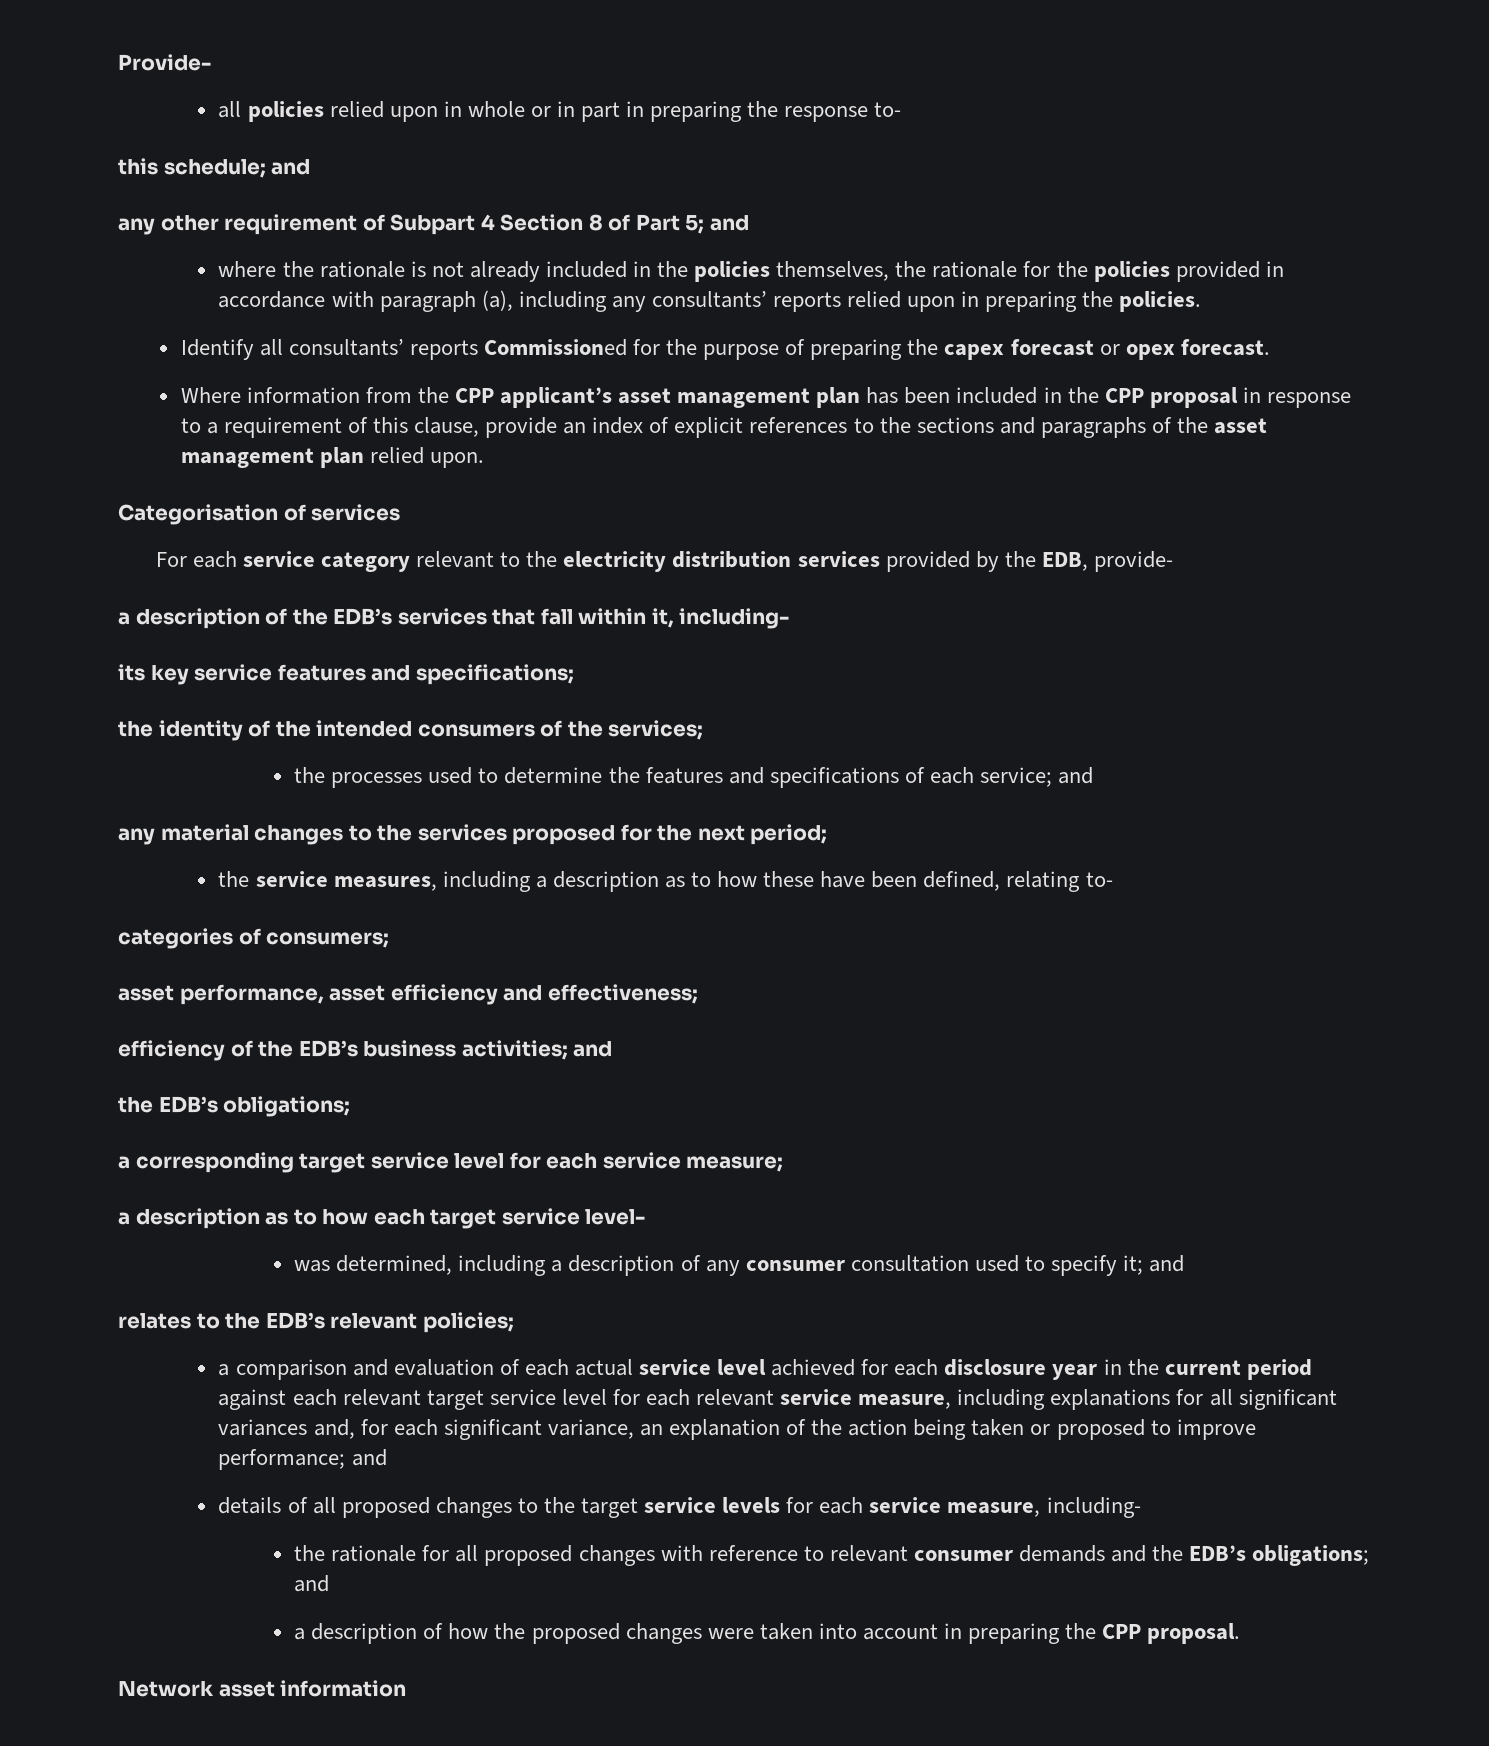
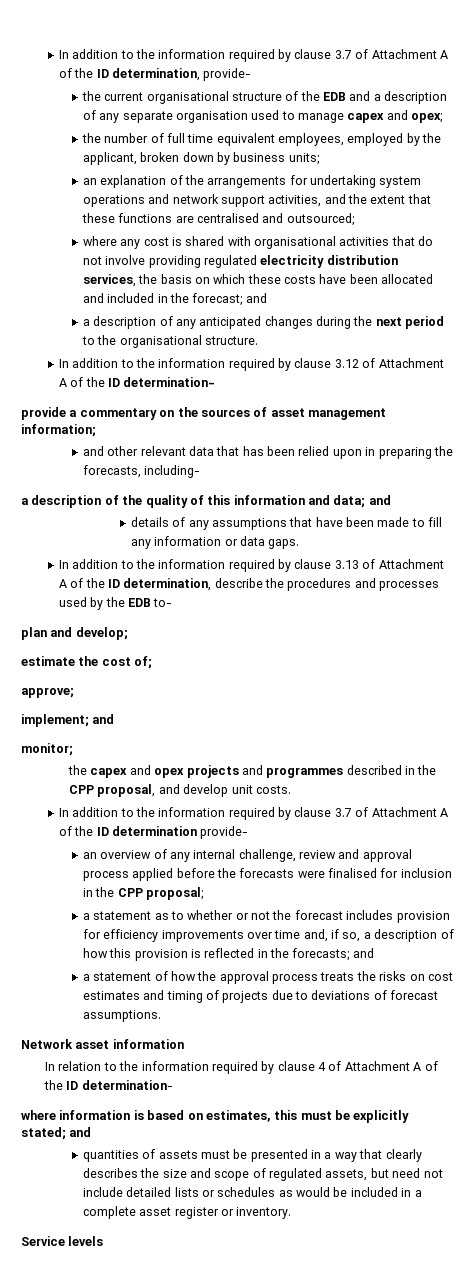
- Provide-
- all policies relied upon in whole or in part in preparing the response to-
- this schedule; and
- any other requirement of Subpart 4 Section 8 of Part 5; and
- where the rationale is not already included in the policies themselves, the rationale for the policies provided in accordance with paragraph (a), including any consultants’ reports relied upon in preparing the policies.
- Identify all consultants’ reports Commissioned for the purpose of preparing the capex forecast or opex forecast.
- Where information from the CPP applicant’s asset management plan has been included in the CPP proposal in response to a requirement of this clause, provide an index of explicit references to the sections and paragraphs of the asset management plan relied upon.
- Categorisation of services
- For each service category relevant to the electricity distribution services provided by the EDB, provide-
- a description of the EDB’s services that fall within it, including-
- its key service features and specifications;
- the identity of the intended consumers of the services;
- the processes used to determine the features and specifications of each service; and
- any material changes to the services proposed for the next period;
- the service measures, including a description as to how these have been defined, relating to-
- categories of consumers;
- asset performance, asset efficiency and effectiveness;
- efficiency of the EDB’s business activities; and
- the EDB’s obligations;
- a corresponding target service level for each service measure;
- a description as to how each target service level-
- was determined, including a description of any consumer consultation used to specify it; and
- relates to the EDB’s relevant policies;
- a comparison and evaluation of each actual service level achieved for each disclosure year in the current period against each relevant target service level for each relevant service measure, including explanations for all significant variances and, for each significant variance, an explanation of the action being taken or proposed to improve performance; and
- details of all proposed changes to the target service levels for each service measure, including-
- the rationale for all proposed changes with reference to relevant consumer demands and the EDB’s obligations; and
- a description of how the proposed changes were taken into account in preparing the CPP proposal.
+ In addition to the information required by clause 3.7 of Attachment A of the ID determination, provide-
+ the current organisational structure of the EDB and a description of any separate organisation used to manage capex and opex;
+ the number of full time equivalent employees, employed by the applicant, broken down by business units;
+ an explanation of the arrangements for undertaking system operations and network support activities, and the extent that these functions are centralised and outsourced;
+ where any cost is shared with organisational activities that do not involve providing regulated electricity distribution services, the basis on which these costs have been allocated and included in the forecast; and
+ a description of any anticipated changes during the next period to the organisational structure.
+ In addition to the information required by clause 3.12 of Attachment A of the ID determination-
+ provide a commentary on the sources of asset management information;
+ and other relevant data that has been relied upon in preparing the forecasts, including-
+ a description of the quality of this information and data; and
+ details of any assumptions that have been made to fill any information or data gaps.
+ In addition to the information required by clause 3.13 of Attachment A of the ID determination, describe the procedures and processes used by the EDB to-
+ plan and develop;
+ estimate the cost of;
+ approve;
+ implement; and
+ monitor;
+ the capex and opex projects and programmes described in the CPP proposal, and develop unit costs.
+ In addition to the information required by clause 3.7 of Attachment A of the ID determination provide-
+ an overview of any internal challenge, review and approval process applied before the forecasts were finalised for inclusion in the CPP proposal;
+ a statement as to whether or not the forecast includes provision for efficiency improvements over time and, if so, a description of how this provision is reflected in the forecasts; and
+ a statement of how the approval process treats the risks on cost estimates and timing of projects due to deviations of forecast assumptions.
  Network asset information
+ In relation to the information required by clause 4 of Attachment A of the ID determination-
+ where information is based on estimates, this must be explicitly stated; and
+ quantities of assets must be presented in a way that clearly describes the size and scope of regulated assets, but need not include detailed lists or schedules as would be included in a complete asset register or inventory.
+ Service levels

